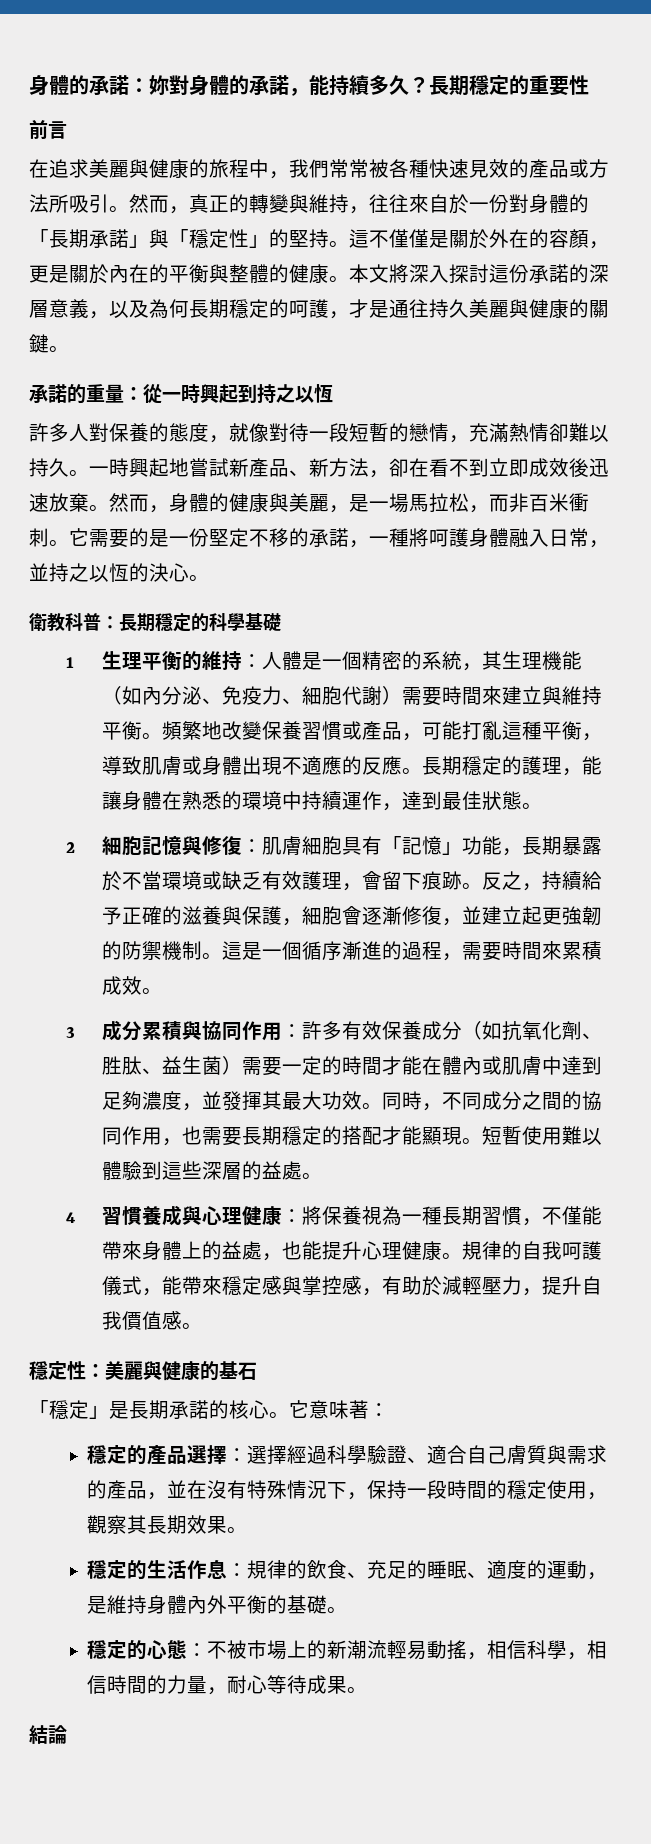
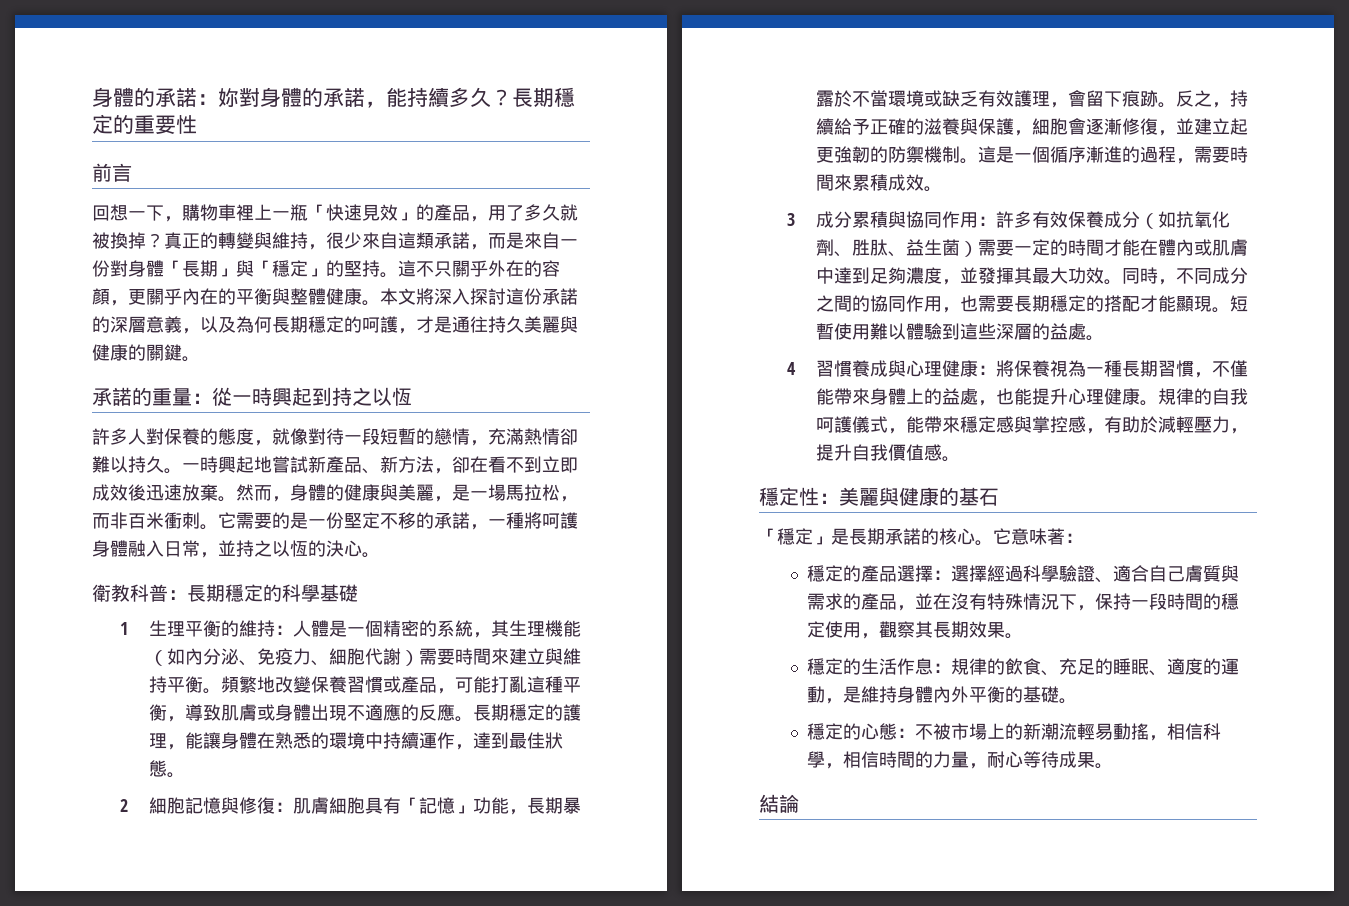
- 在追求美麗與健康的旅程中，我們常常被各種快速見效的產品或方法所吸引。然而，真正的轉變與維持，往往來自於一份對身體的「長期承諾」與「穩定性」的堅持。
+ 回想一下，購物車裡上一瓶「快速見效」的產品，用了多久就被換掉？真正的轉變與維持，很少來自這類承諾，而是來自一份對身體「長期」與「穩定」的堅持。
- 這不僅僅是關於外在的容顏，更是關於內在的平衡與整體的健康。
+ 這不只關乎外在的容顏，更關乎內在的平衡與整體健康。

